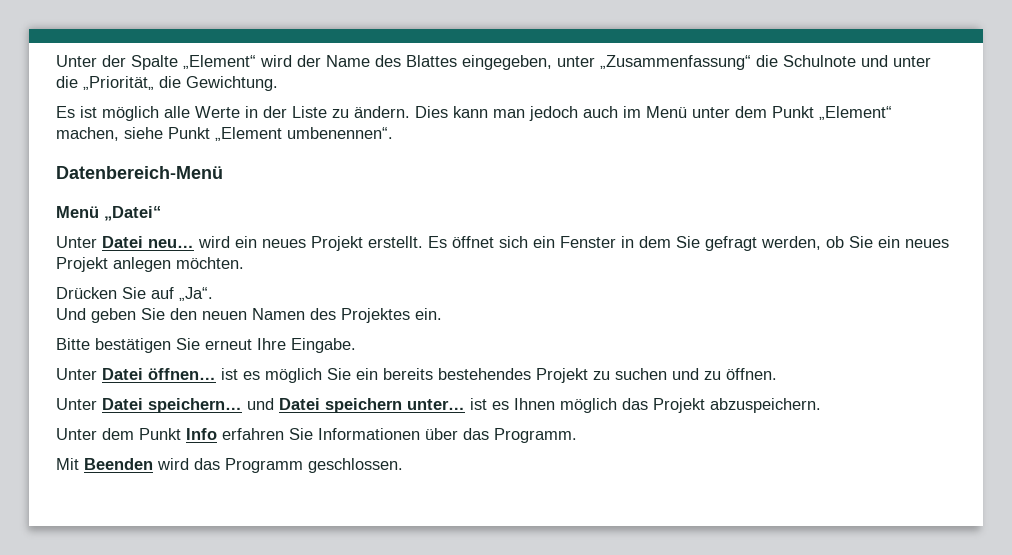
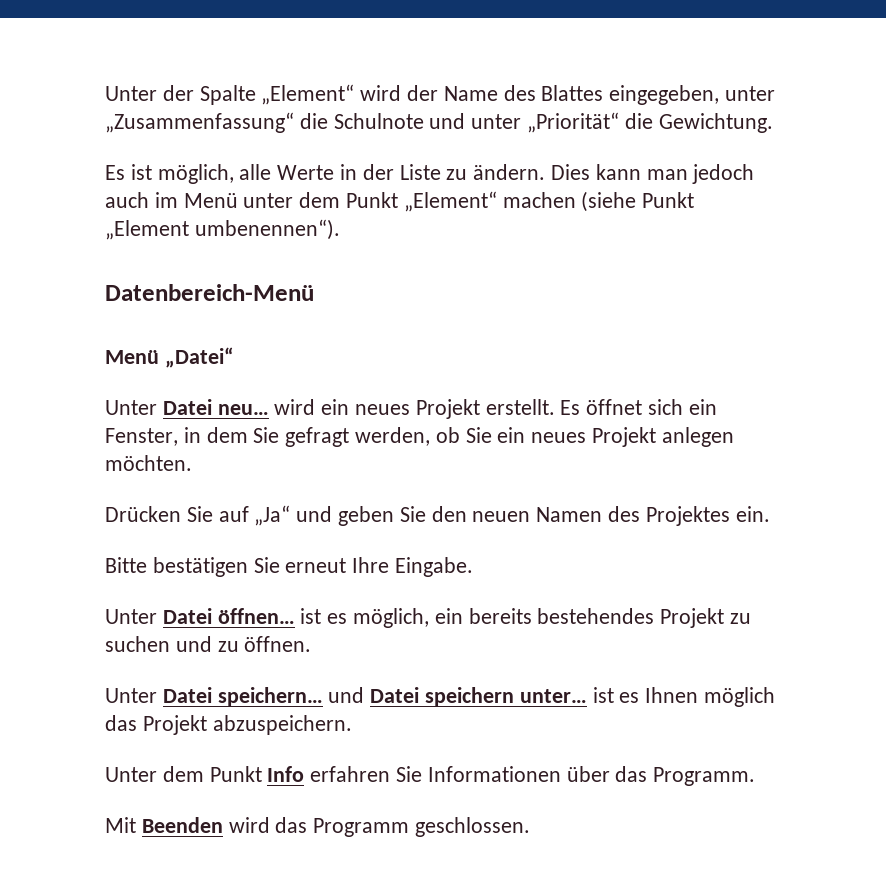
- Unter der Spalte „Element“ wird der Name des Blattes eingegeben, unter „Zusammenfassung“ die Schulnote und unter die „Priorität„ die Gewichtung.
+ Unter der Spalte „Element“ wird der Name des Blattes eingegeben, unter „Zusammenfassung“ die Schulnote und unter „Priorität“ die Gewichtung.
- Es ist möglich alle Werte in der Liste zu ändern.
+ Es ist möglich, alle Werte in der Liste zu ändern.
- Dies kann man jedoch auch im Menü unter dem Punkt „Element“ machen, siehe Punkt „Element umbenennen“.
+ Dies kann man jedoch auch im Menü unter dem Punkt „Element“ machen (siehe Punkt „Element umbenennen“).
- Es öffnet sich ein Fenster in dem Sie gefragt werden, ob Sie ein neues Projekt anlegen möchten.
+ Es öffnet sich ein Fenster, in dem Sie gefragt werden, ob Sie ein neues Projekt anlegen möchten.
- Drücken Sie auf „Ja“.
- Und geben Sie den neuen Namen des Projektes ein.
+ Drücken Sie auf „Ja“ und geben Sie den neuen Namen des Projektes ein.
- Unter Datei öffnen… ist es möglich Sie ein bereits bestehendes Projekt zu suchen und zu öffnen.
+ Unter Datei öffnen… ist es möglich, ein bereits bestehendes Projekt zu suchen und zu öffnen.

